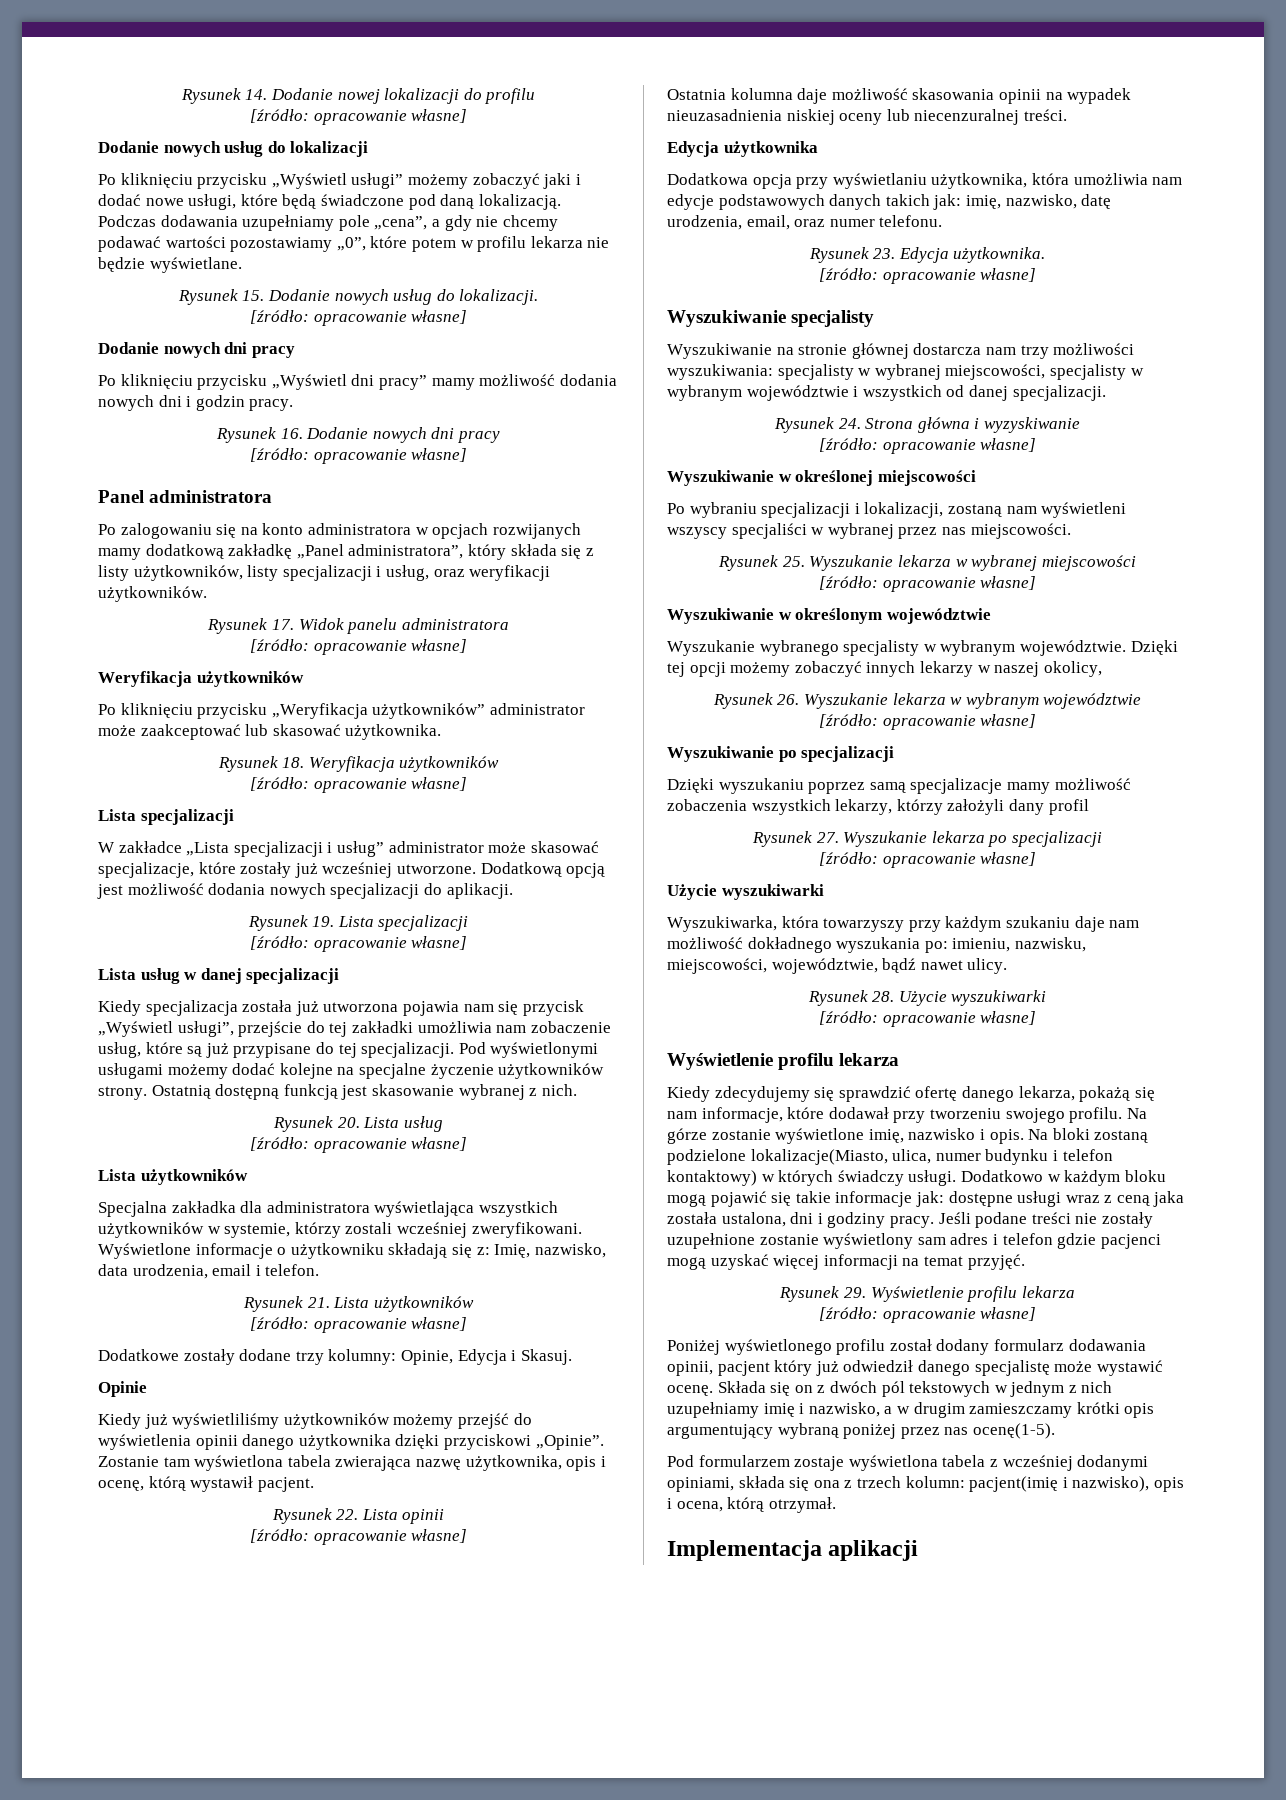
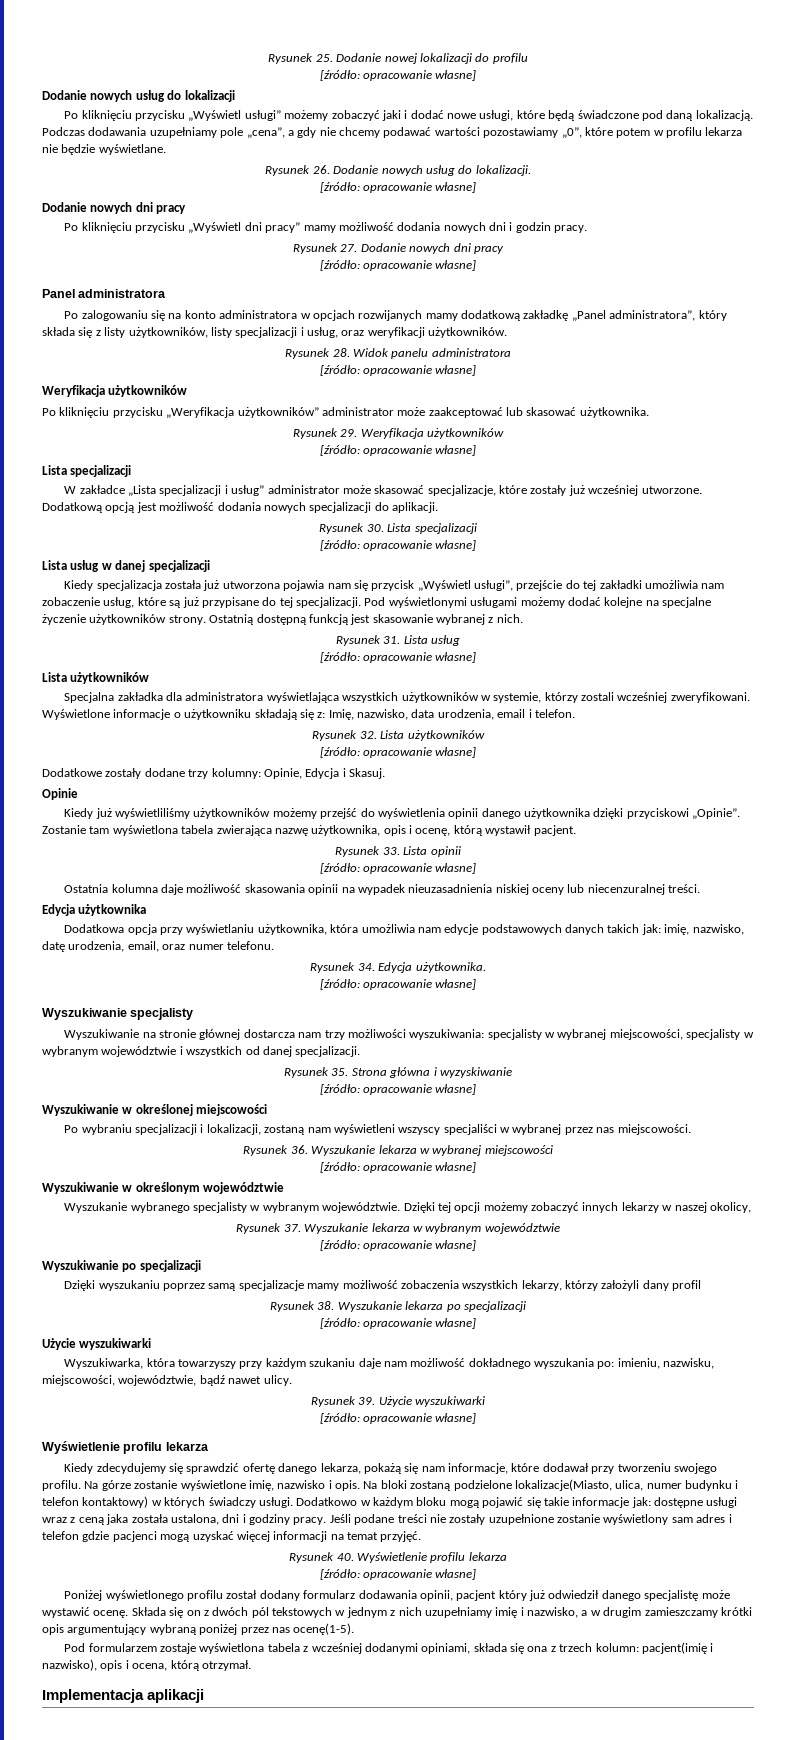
- Rysunek 14. Dodanie nowej lokalizacji do profilu
+ Rysunek 25. Dodanie nowej lokalizacji do profilu
- Rysunek 15. Dodanie nowych usług do lokalizacji.
+ Rysunek 26. Dodanie nowych usług do lokalizacji.
- Rysunek 16. Dodanie nowych dni pracy
+ Rysunek 27. Dodanie nowych dni pracy
- Rysunek 17. Widok panelu administratora
+ Rysunek 28. Widok panelu administratora
- Rysunek 18. Weryfikacja użytkowników
+ Rysunek 29. Weryfikacja użytkowników
- Rysunek 19. Lista specjalizacji
+ Rysunek 30. Lista specjalizacji
- Rysunek 20. Lista usług
+ Rysunek 31. Lista usług
- Rysunek 21. Lista użytkowników
+ Rysunek 32. Lista użytkowników
- Rysunek 22. Lista opinii
+ Rysunek 33. Lista opinii
- Rysunek 23. Edycja użytkownika.
+ Rysunek 34. Edycja użytkownika.
- Rysunek 24. Strona główna i wyzyskiwanie
+ Rysunek 35. Strona główna i wyzyskiwanie
- Rysunek 25. Wyszukanie lekarza w wybranej miejscowości
+ Rysunek 36. Wyszukanie lekarza w wybranej miejscowości
- Rysunek 26. Wyszukanie lekarza w wybranym województwie
+ Rysunek 37. Wyszukanie lekarza w wybranym województwie
- Rysunek 27. Wyszukanie lekarza po specjalizacji
+ Rysunek 38. Wyszukanie lekarza po specjalizacji
- Rysunek 28. Użycie wyszukiwarki
+ Rysunek 39. Użycie wyszukiwarki
- Rysunek 29. Wyświetlenie profilu lekarza
+ Rysunek 40. Wyświetlenie profilu lekarza

